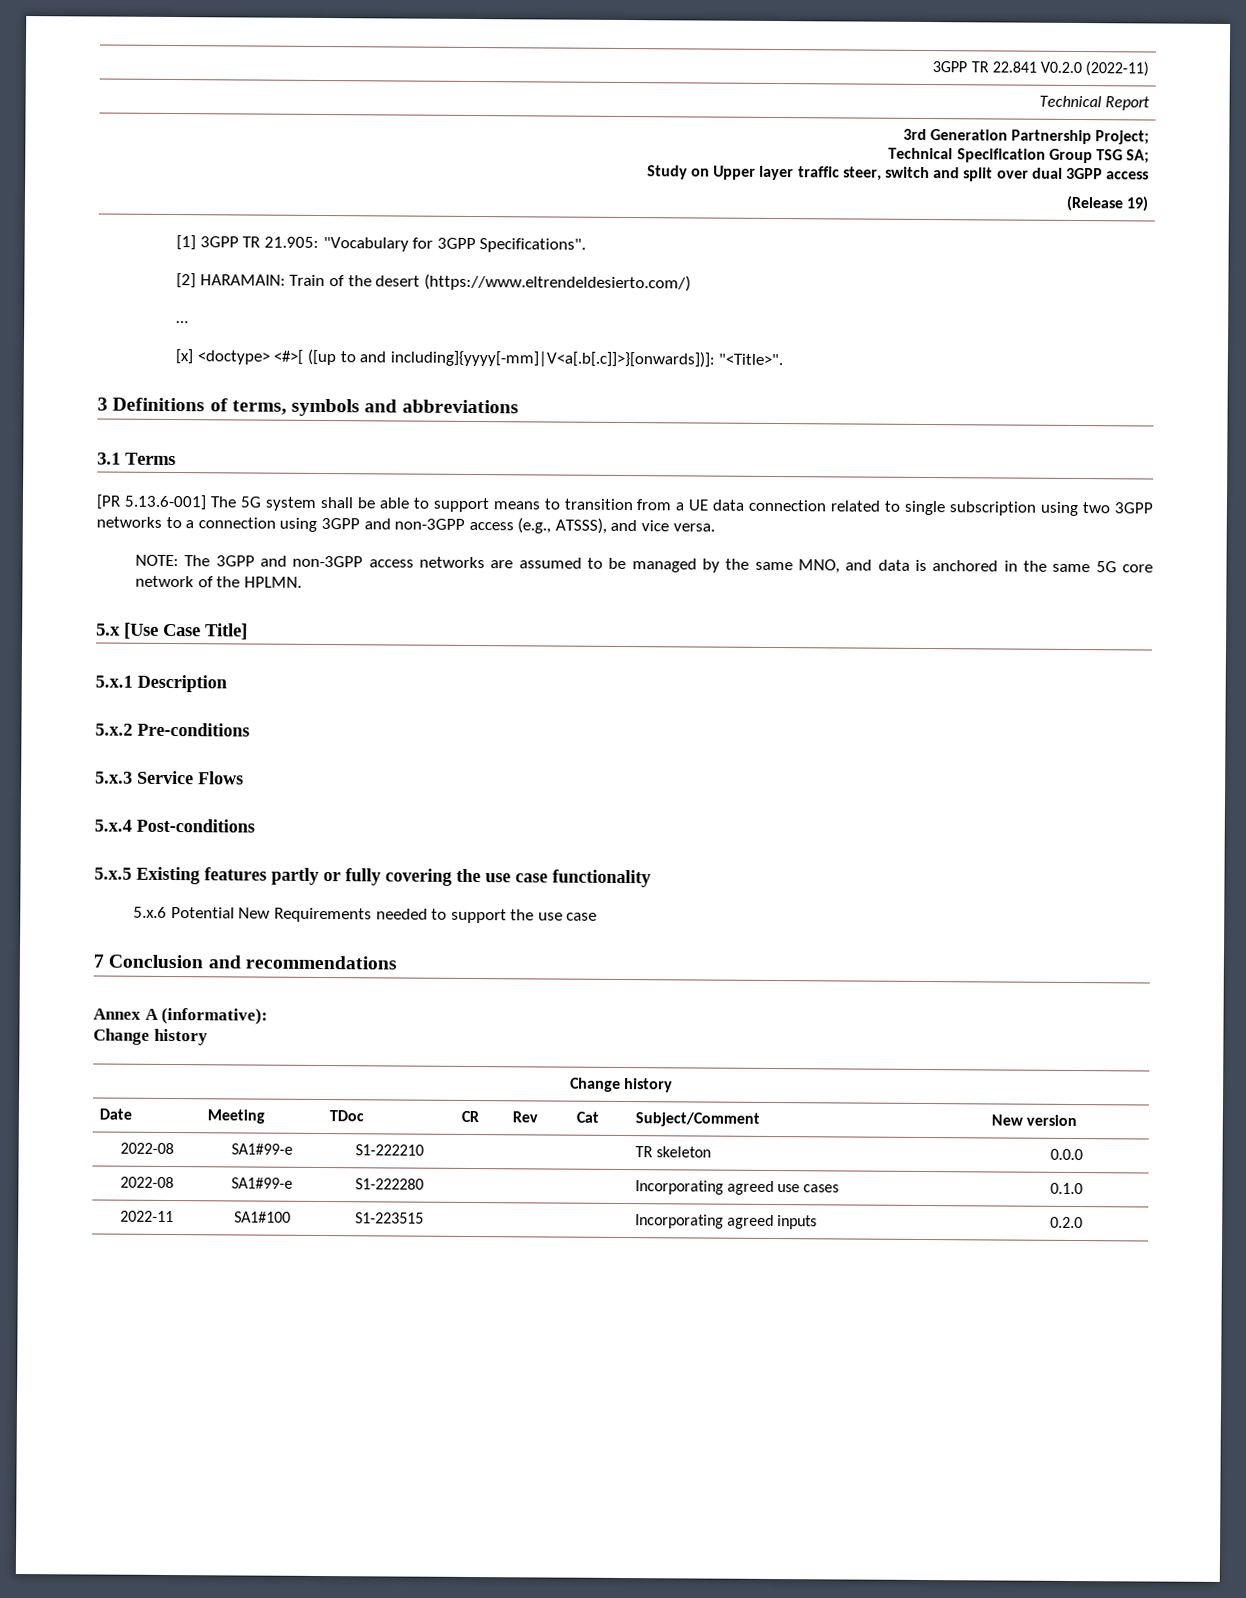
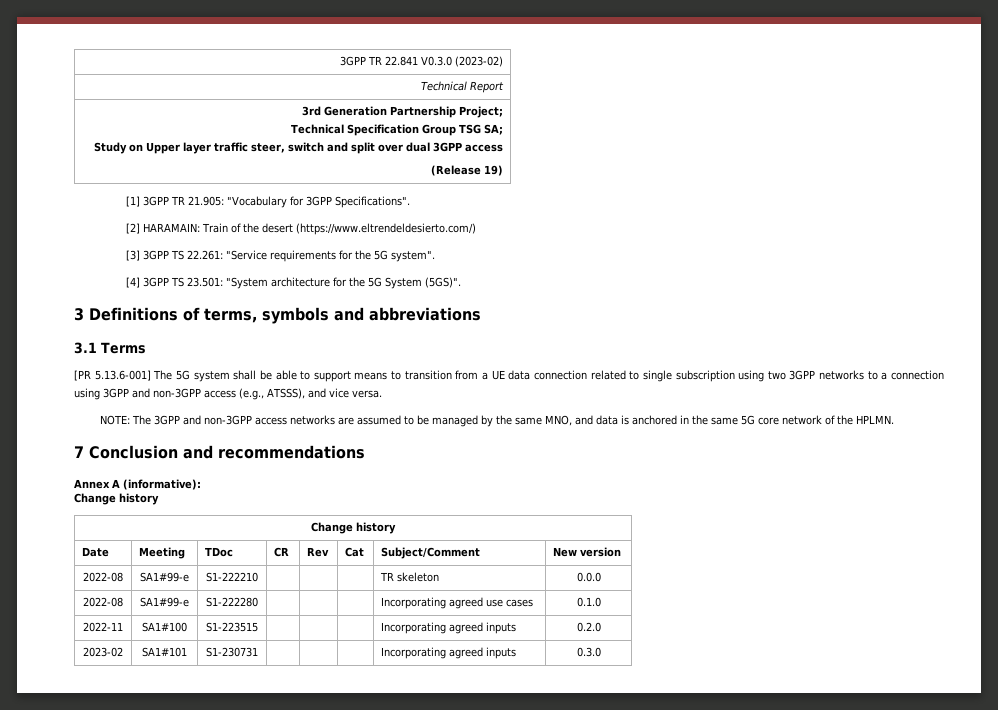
- 3GPP TR 22.841 V0.2.0 (2022-11)
+ 3GPP TR 22.841 V0.3.0 (2023-02)
- …
- [x] <doctype> <#>[ ([up to and including]{yyyy[-mm]|V<a[.b[.c]]>}[onwards])]: "<Title>".
+ [3] 3GPP TS 22.261: "Service requirements for the 5G system".
+ [4] 3GPP TS 23.501: "System architecture for the 5G System (5GS)".
- 5.x [Use Case Title]
- 5.x.1 Description
- 5.x.2 Pre-conditions
- 5.x.3 Service Flows
- 5.x.4 Post-conditions
- 5.x.5 Existing features partly or fully covering the use case functionality
- 5.x.6 Potential New Requirements needed to support the use case
+ 2023-02 | SA1#101 | S1-230731 | | | | Incorporating agreed inputs | 0.3.0

